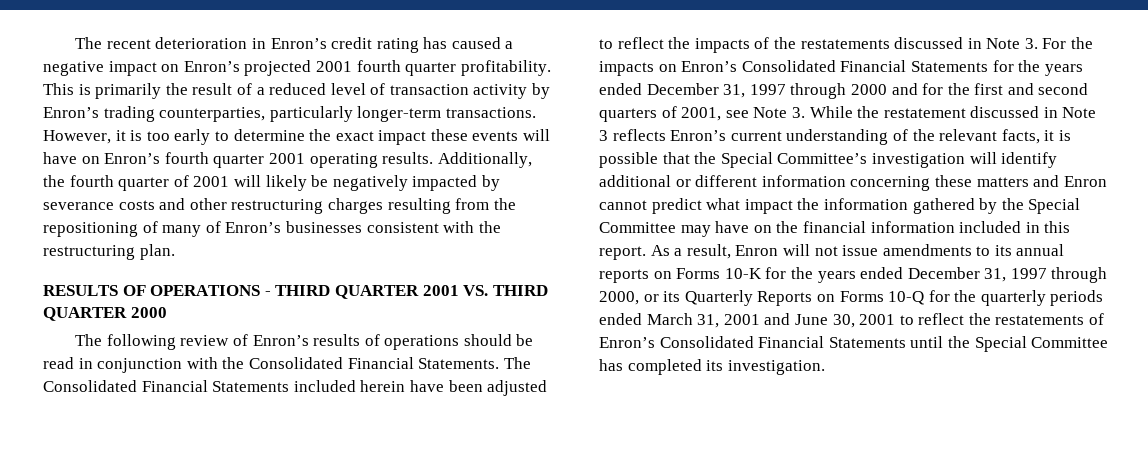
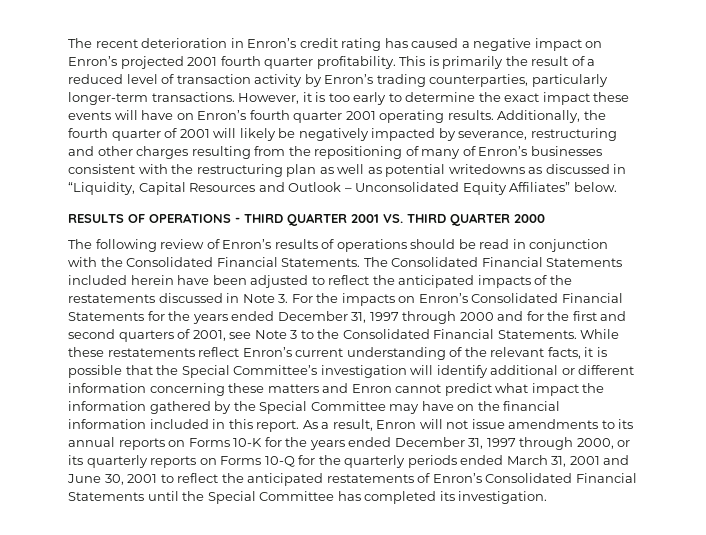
- Additionally, the fourth quarter of 2001 will likely be negatively impacted by severance costs and other restructuring charges resulting from the repositioning of many of Enron’s businesses consistent with the restructuring plan.
+ Additionally, the fourth quarter of 2001 will likely be negatively impacted by severance, restructuring and other charges resulting from the repositioning of many of Enron’s businesses consistent with the restructuring plan as well as potential writedowns as discussed in “Liquidity, Capital Resources and Outlook – Unconsolidated Equity Affiliates” below.
- The Consolidated Financial Statements included herein have been adjusted to reflect the impacts of the restatements discussed in Note 3. For the impacts on Enron’s Consolidated Financial Statements for the years ended December 31, 1997 through 2000 and for the first and second quarters of 2001, see Note 3. While the restatement discussed in Note 3 reflects Enron’s current understanding of the relevant facts, it is possible that the Special Committee’s investigation will identify additional or different information concerning these matters and Enron cannot predict what impact the information gathered by the Special Committee may have on the financial information included in this report.
+ The Consolidated Financial Statements included herein have been adjusted to reflect the anticipated impacts of the restatements discussed in Note 3. For the impacts on Enron’s Consolidated Financial Statements for the years ended December 31, 1997 through 2000 and for the first and second quarters of 2001, see Note 3 to the Consolidated Financial Statements. While these restatements reflect Enron’s current understanding of the relevant facts, it is possible that the Special Committee’s investigation will identify additional or different information concerning these matters and Enron cannot predict what impact the information gathered by the Special Committee may have on the financial information included in this report.
- As a result, Enron will not issue amendments to its annual reports on Forms 10-K for the years ended December 31, 1997 through 2000, or its Quarterly Reports on Forms 10-Q for the quarterly periods ended March 31, 2001 and June 30, 2001 to reflect the restatements of Enron’s Consolidated Financial Statements until the Special Committee has completed its investigation.
+ As a result, Enron will not issue amendments to its annual reports on Forms 10-K for the years ended December 31, 1997 through 2000, or its quarterly reports on Forms 10-Q for the quarterly periods ended March 31, 2001 and June 30, 2001 to reflect the anticipated restatements of Enron’s Consolidated Financial Statements until the Special Committee has completed its investigation.

